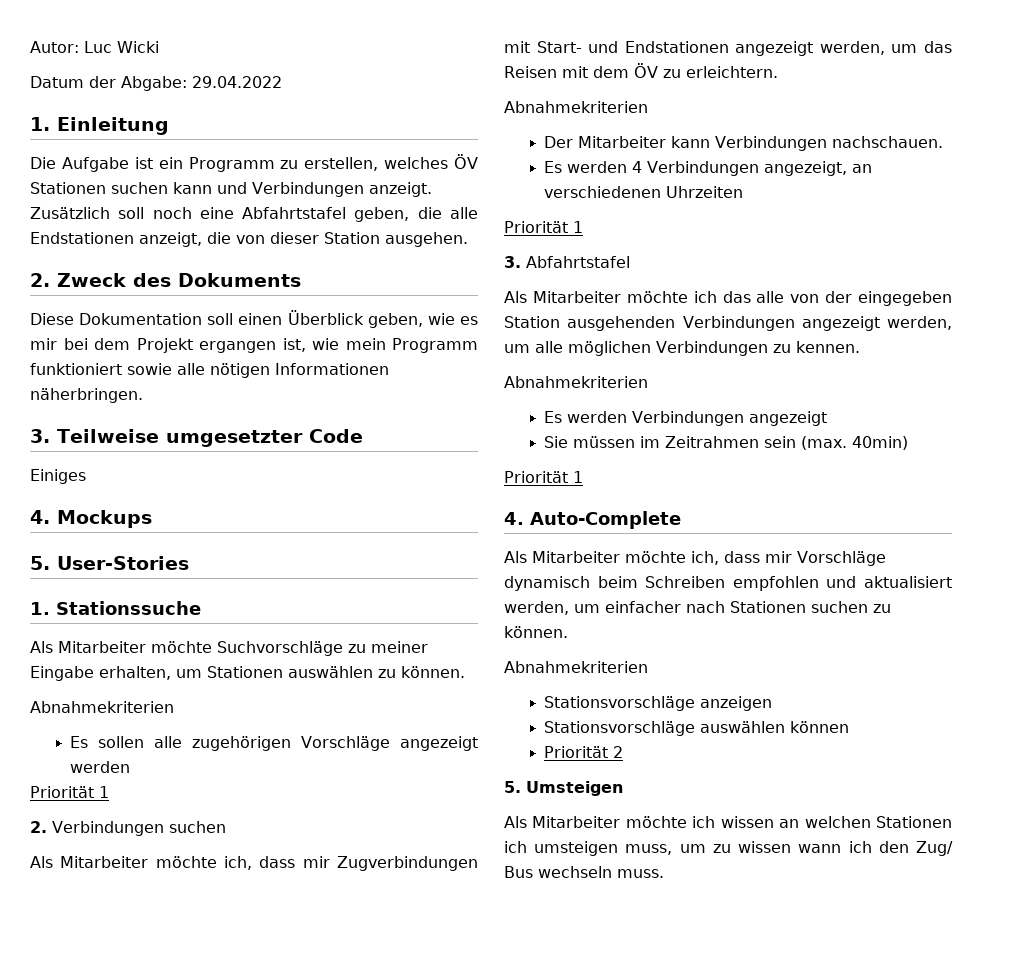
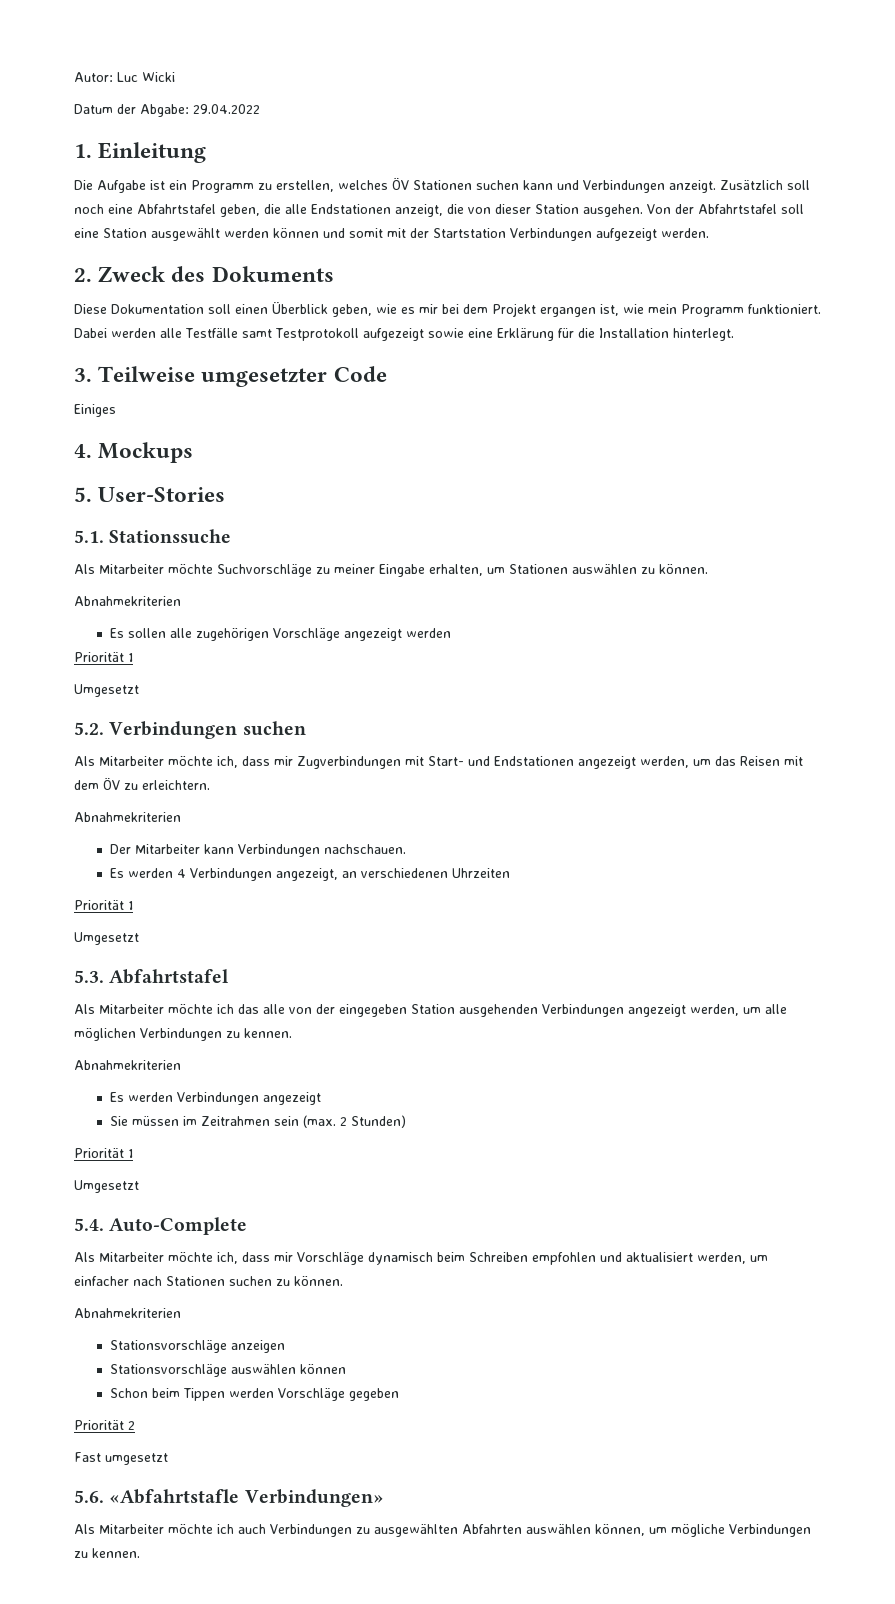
+ Von der Abfahrtstafel soll eine Station ausgewählt werden können und somit mit der Startstation Verbindungen aufgezeigt werden.
- Diese Dokumentation soll einen Überblick geben, wie es mir bei dem Projekt ergangen ist, wie mein Programm funktioniert sowie alle nötigen Informationen näherbringen.
+ Diese Dokumentation soll einen Überblick geben, wie es mir bei dem Projekt ergangen ist, wie mein Programm funktioniert. Dabei werden alle Testfälle samt Testprotokoll aufgezeigt sowie eine Erklärung für die Installation hinterlegt.
- 1. Stationssuche
+ 5.1. Stationssuche
  Es sollen alle zugehörigen Vorschläge angezeigt werden
  Priorität 1
- 2. Verbindungen suchen
+ Umgesetzt
+ 5.2. Verbindungen suchen
  Es werden 4 Verbindungen angezeigt, an verschiedenen Uhrzeiten
  Priorität 1
- 3. Abfahrtstafel
+ Umgesetzt
+ 5.3. Abfahrtstafel
- Sie müssen im Zeitrahmen sein (max. 40min)
+ Sie müssen im Zeitrahmen sein (max. 2 Stunden)
  Priorität 1
- 4. Auto-Complete
+ Umgesetzt
+ 5.4. Auto-Complete
+ Schon beim Tippen werden Vorschläge gegeben
  Priorität 2
- 5. Umsteigen
- Als Mitarbeiter möchte ich wissen an welchen Stationen ich umsteigen muss, um zu wissen wann ich den Zug/ Bus wechseln muss.
+ Fast umgesetzt
+ 5.6. «Abfahrtstafle Verbindungen»
+ Als Mitarbeiter möchte ich auch Verbindungen zu ausgewählten Abfahrten auswählen können, um mögliche Verbindungen zu kennen.

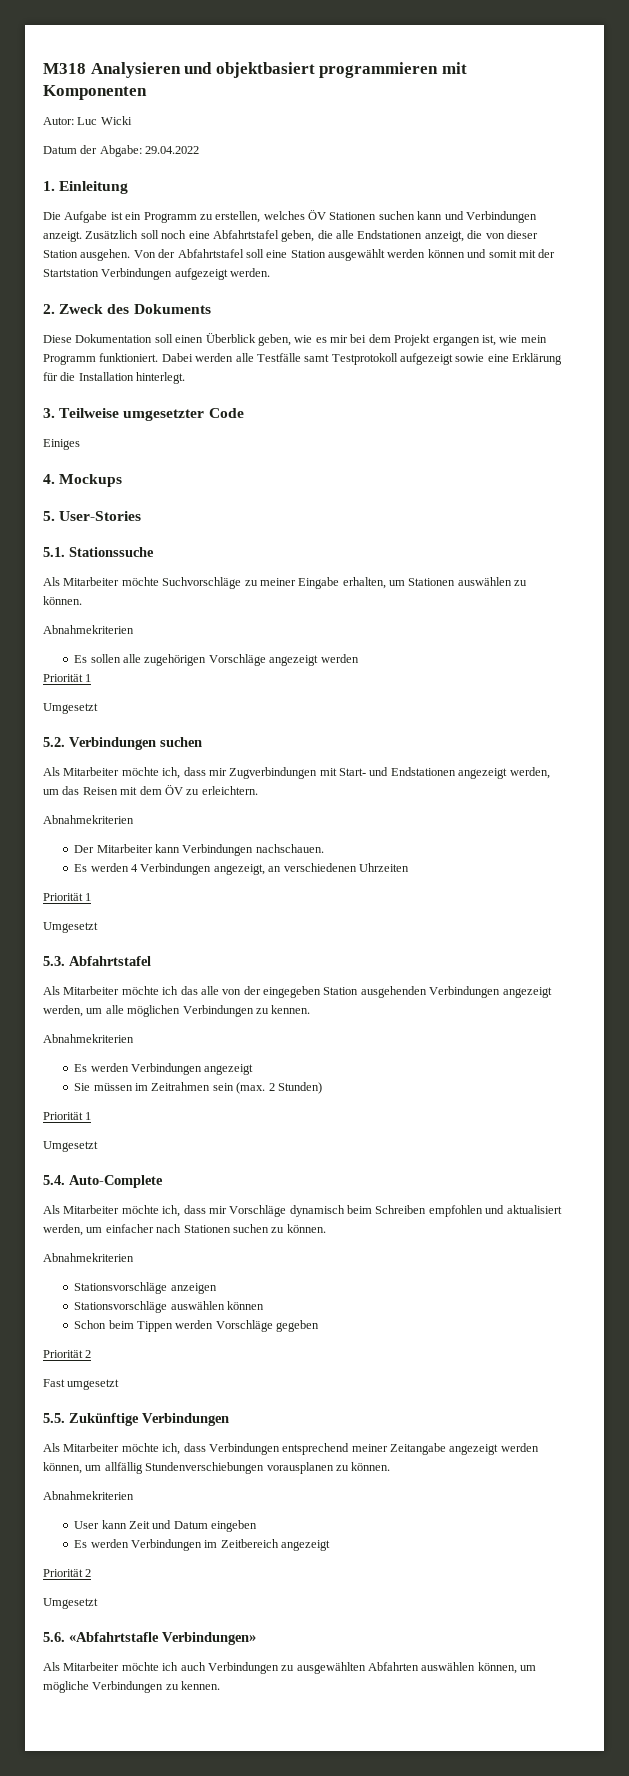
+ M318 Analysieren und objektbasiert programmieren mit Komponenten
+ 5.5. Zukünftige Verbindungen
+ Als Mitarbeiter möchte ich, dass Verbindungen entsprechend meiner Zeitangabe angezeigt werden können, um allfällig Stundenverschiebungen vorausplanen zu können.
+ Abnahmekriterien
+ User kann Zeit und Datum eingeben
+ Es werden Verbindungen im Zeitbereich angezeigt
+ Priorität 2
+ Umgesetzt

